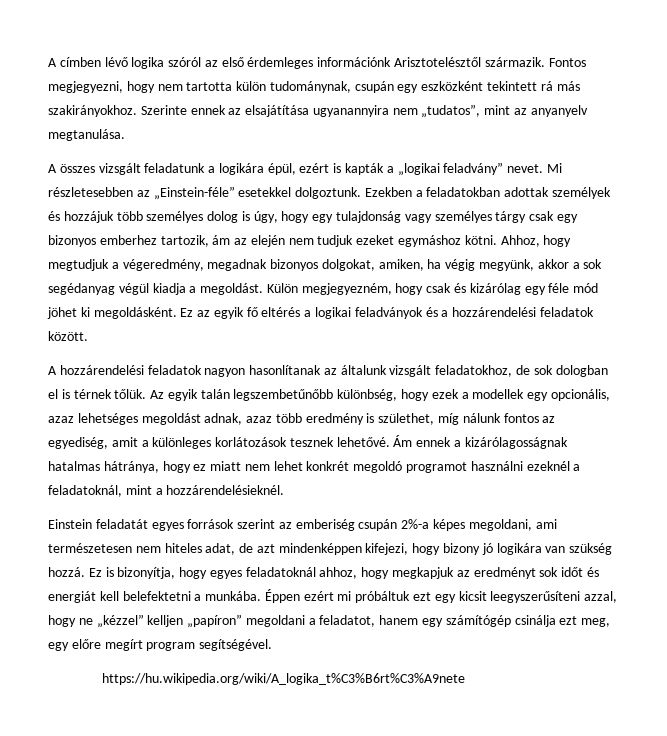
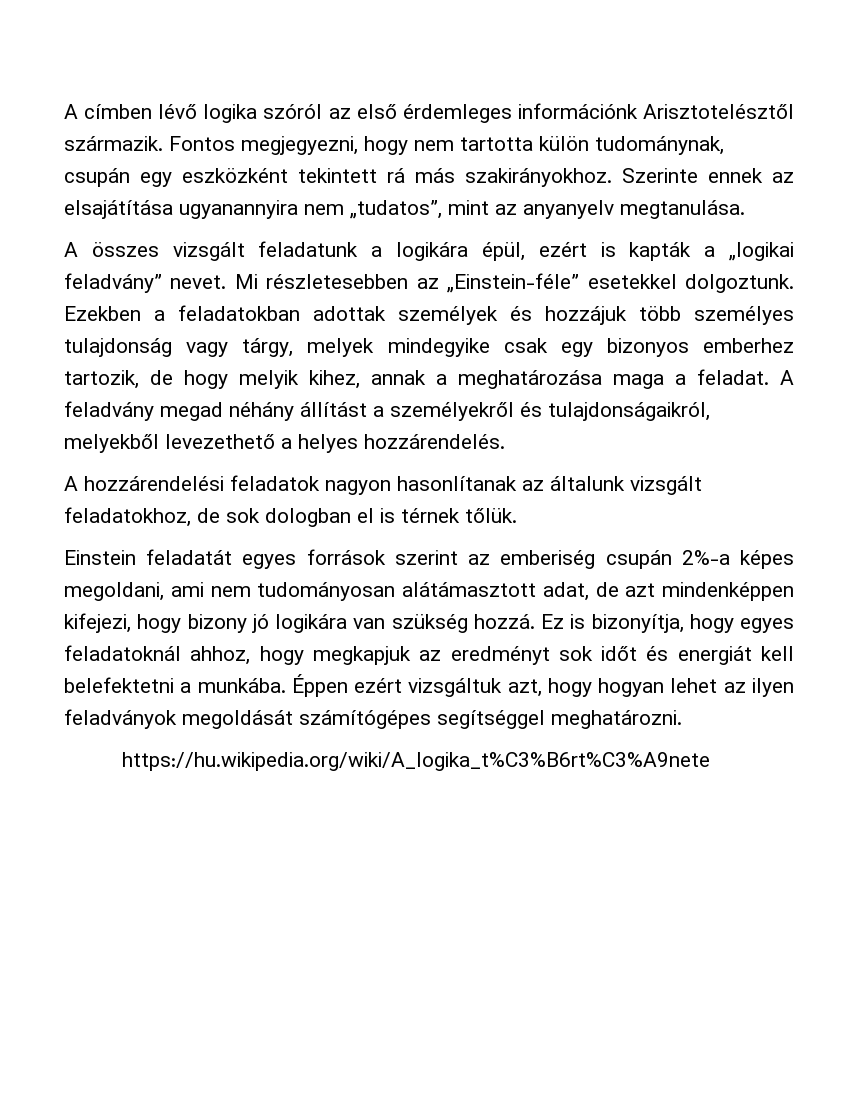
- Ezekben a feladatokban adottak személyek és hozzájuk több személyes dolog is úgy, hogy egy tulajdonság vagy személyes tárgy csak egy bizonyos emberhez tartozik, ám az elején nem tudjuk ezeket egymáshoz kötni. Ahhoz, hogy megtudjuk a végeredmény, megadnak bizonyos dolgokat, amiken, ha végig megyünk, akkor a sok segédanyag végül kiadja a megoldást. Külön megjegyezném, hogy csak és kizárólag egy féle mód jöhet ki megoldásként. Ez az egyik fő eltérés a logikai feladványok és a hozzárendelési feladatok között.
+ Ezekben a feladatokban adottak személyek és hozzájuk több személyes tulajdonság vagy tárgy, melyek mindegyike csak egy bizonyos emberhez tartozik, de hogy melyik kihez, annak a meghatározása maga a feladat. A feladvány megad néhány állítást a személyekről és tulajdonságaikról, melyekből levezethető a helyes hozzárendelés.
- Az egyik talán legszembetűnőbb különbség, hogy ezek a modellek egy opcionális, azaz lehetséges megoldást adnak, azaz több eredmény is születhet, míg nálunk fontos az egyediség, amit a különleges korlátozások tesznek lehetővé. Ám ennek a kizárólagosságnak hatalmas hátránya, hogy ez miatt nem lehet konkrét megoldó programot használni ezeknél a feladatoknál, mint a hozzárendelésieknél.
- Einstein feladatát egyes források szerint az emberiség csupán 2%-a képes megoldani, ami természetesen nem hiteles adat, de azt mindenképpen kifejezi, hogy bizony jó logikára van szükség hozzá.
+ Einstein feladatát egyes források szerint az emberiség csupán 2%-a képes megoldani, ami nem tudományosan alátámasztott adat, de azt mindenképpen kifejezi, hogy bizony jó logikára van szükség hozzá.
- Éppen ezért mi próbáltuk ezt egy kicsit leegyszerűsíteni azzal, hogy ne „kézzel” kelljen „papíron” megoldani a feladatot, hanem egy számítógép csinálja ezt meg, egy előre megírt program segítségével.
+ Éppen ezért vizsgáltuk azt, hogy hogyan lehet az ilyen feladványok megoldását számítógépes segítséggel meghatározni.

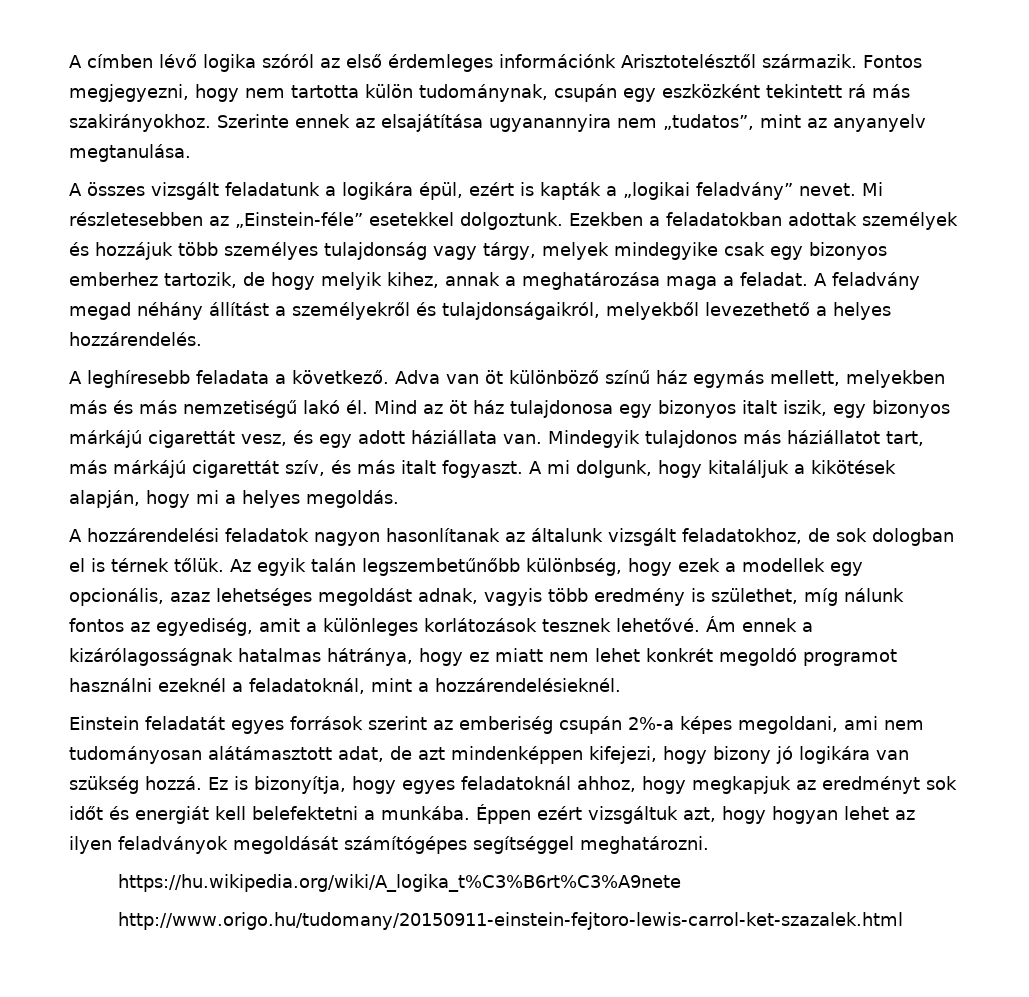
+ A leghíresebb feladata a következő. Adva van öt különböző színű ház egymás mellett, melyekben más és más nemzetiségű lakó él. Mind az öt ház tulajdonosa egy bizonyos italt iszik, egy bizonyos márkájú cigarettát vesz, és egy adott háziállata van. Mindegyik tulajdonos más háziállatot tart, más márkájú cigarettát szív, és más italt fogyaszt. A mi dolgunk, hogy kitaláljuk a kikötések alapján, hogy mi a helyes megoldás.
+ Az egyik talán legszembetűnőbb különbség, hogy ezek a modellek egy opcionális, azaz lehetséges megoldást adnak, vagyis több eredmény is születhet, míg nálunk fontos az egyediség, amit a különleges korlátozások tesznek lehetővé. Ám ennek a kizárólagosságnak hatalmas hátránya, hogy ez miatt nem lehet konkrét megoldó programot használni ezeknél a feladatoknál, mint a hozzárendelésieknél.
+ http://www.origo.hu/tudomany/20150911-einstein-fejtoro-lewis-carrol-ket-szazalek.html

